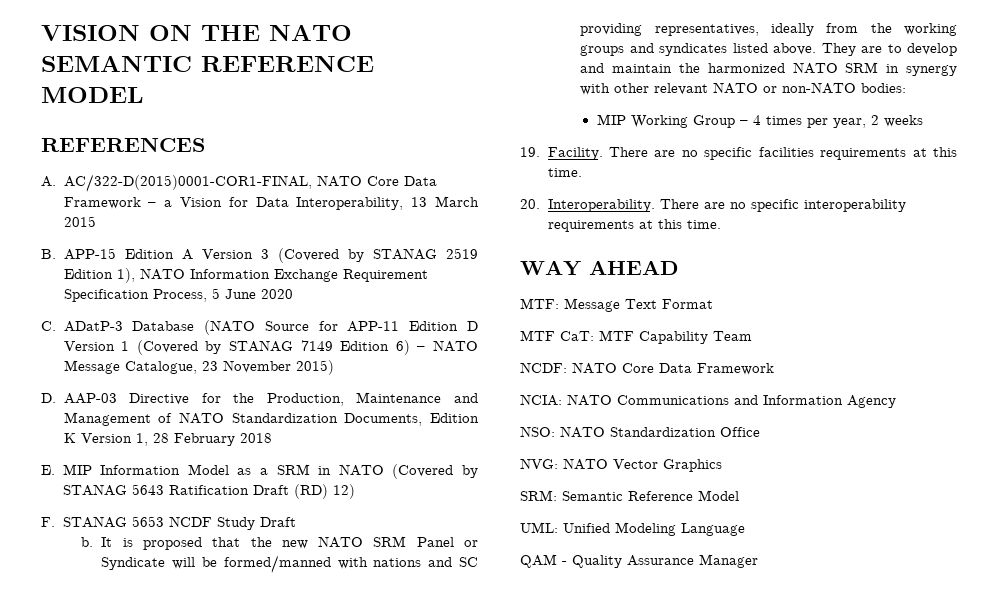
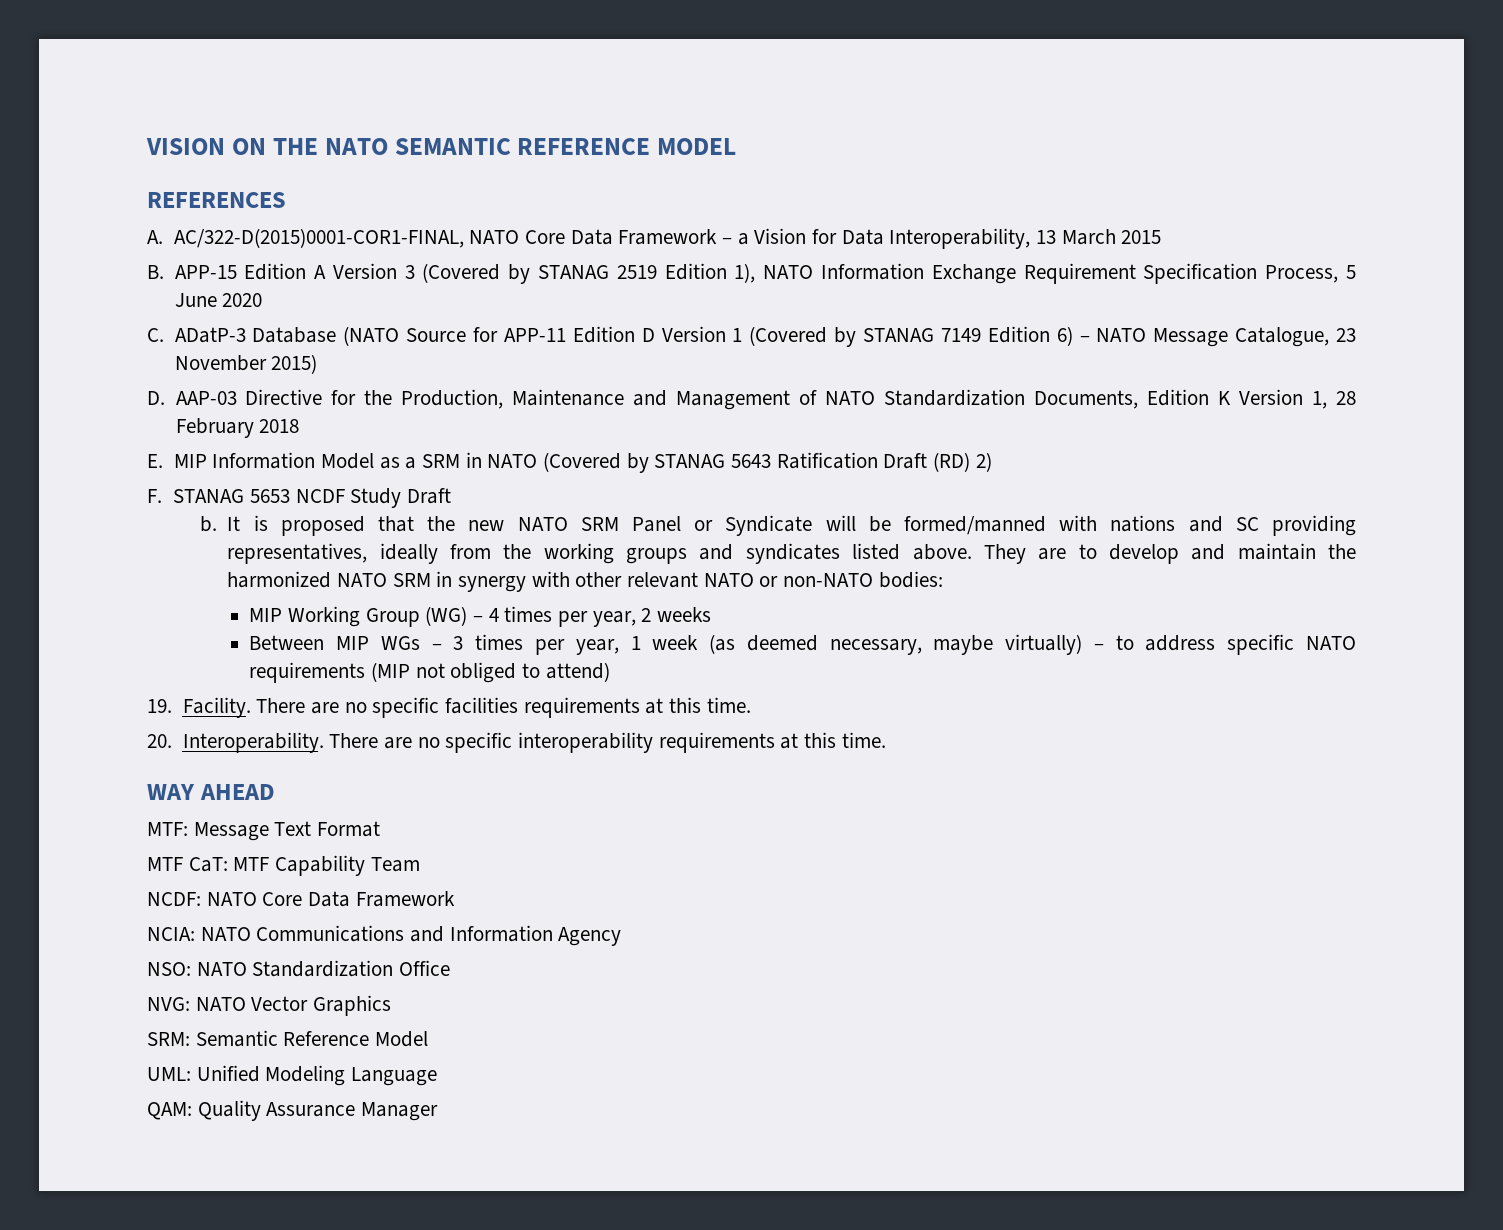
- E. MIP Information Model as a SRM in NATO (Covered by STANAG 5643 Ratification Draft (RD) 12)
+ E. MIP Information Model as a SRM in NATO (Covered by STANAG 5643 Ratification Draft (RD) 2)
- MIP Working Group – 4 times per year, 2 weeks
+ MIP Working Group (WG) – 4 times per year, 2 weeks
+ Between MIP WGs – 3 times per year, 1 week (as deemed necessary, maybe virtually) – to address specific NATO requirements (MIP not obliged to attend)
- QAM - Quality Assurance Manager
+ QAM: Quality Assurance Manager

